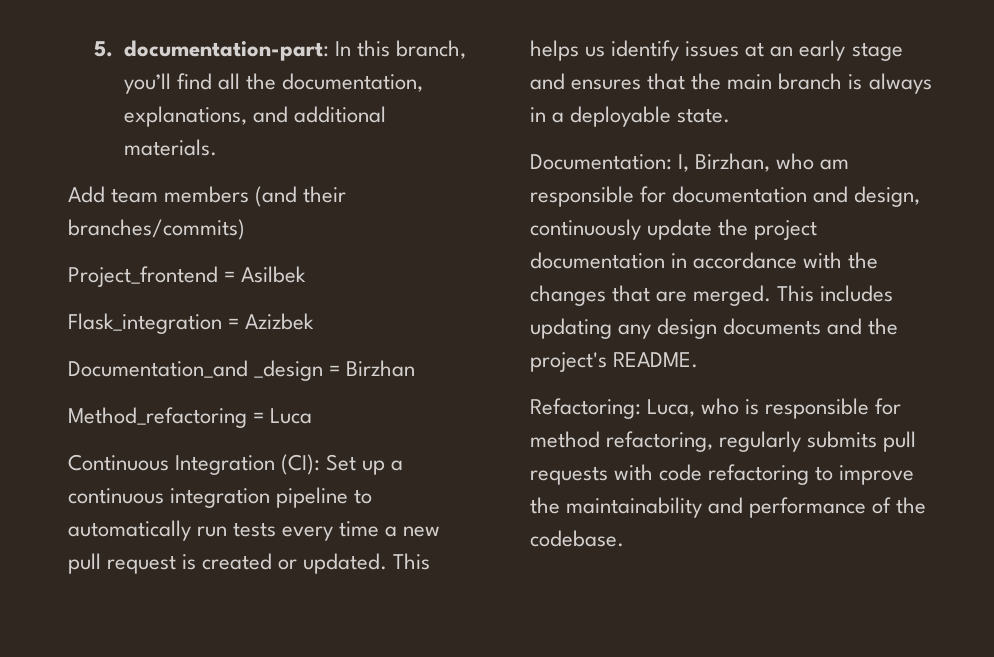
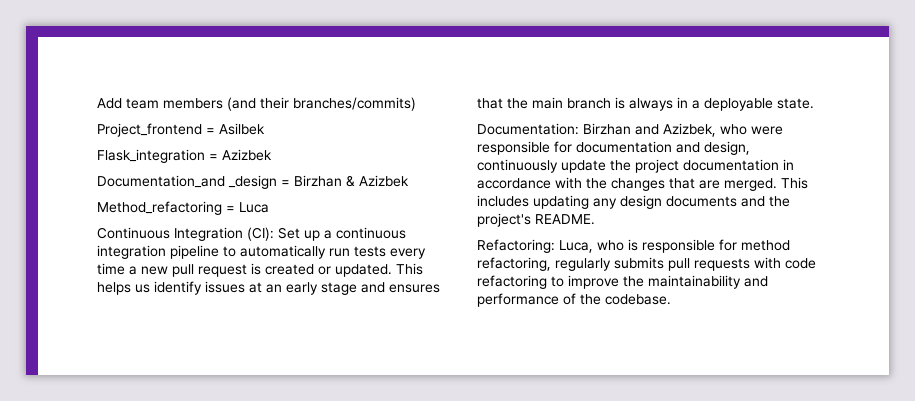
- 5. documentation-part: In this branch, you’ll find all the documentation, explanations, and additional materials.
- Documentation_and _design = Birzhan
+ Documentation_and _design = Birzhan & Azizbek
- Documentation: I, Birzhan, who am responsible for documentation and design, continuously update the project documentation in accordance with the changes that are merged.
+ Documentation: Birzhan and Azizbek, who were responsible for documentation and design, continuously update the project documentation in accordance with the changes that are merged.

